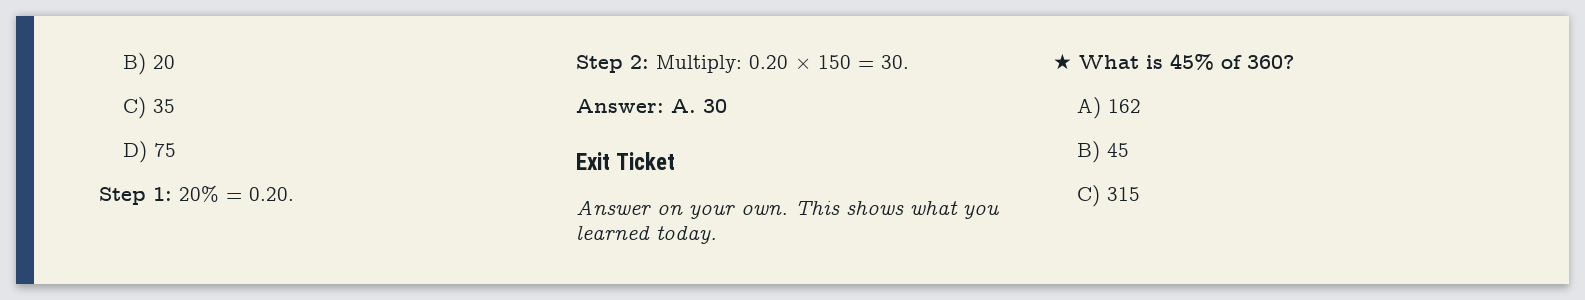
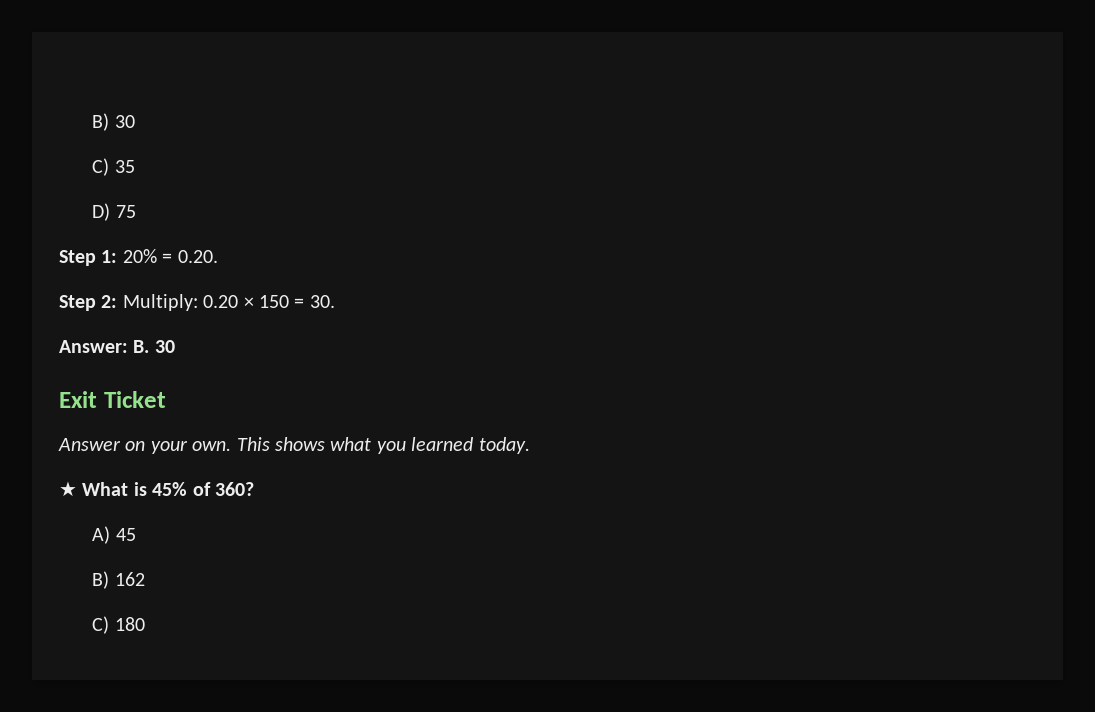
- B) 20
+ B) 30
- Answer: A. 30
+ Answer: B. 30
- A) 162
+ A) 45
+ B) 162
- B) 45
- C) 315
+ C) 180

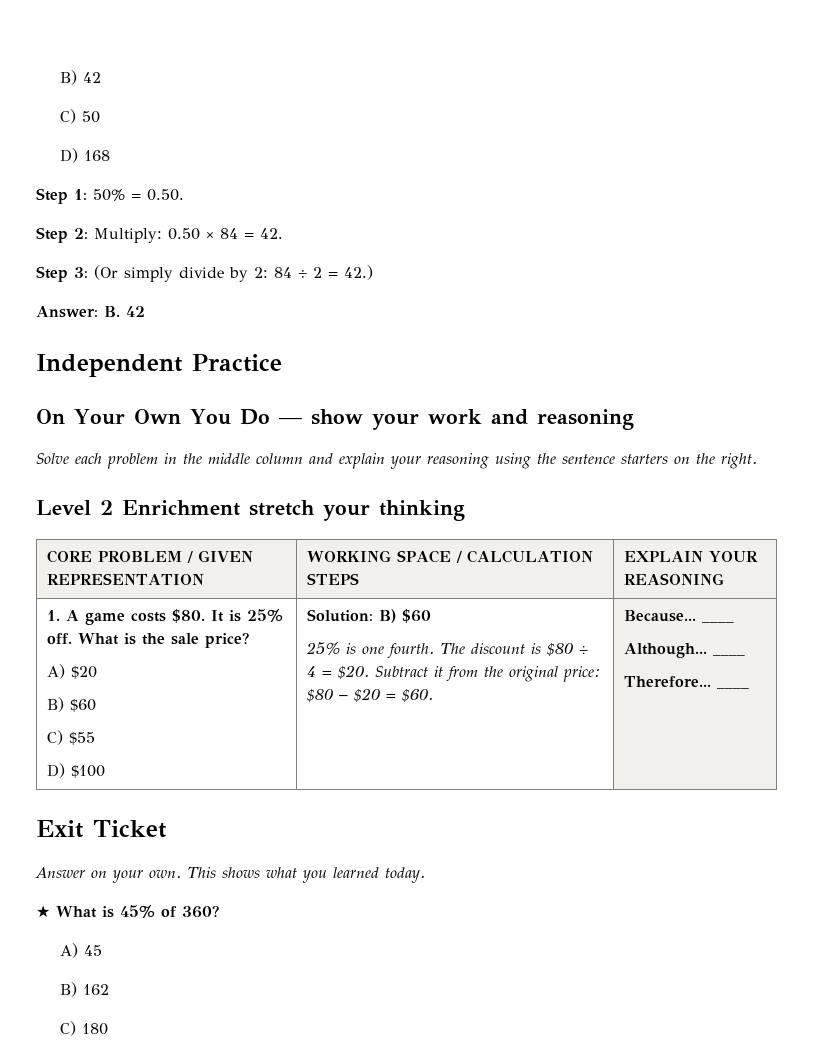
- B) 30
- C) 35
- D) 75
+ B) 42
+ C) 50
+ D) 168
- Step 1: 20% = 0.20.
+ Step 1: 50% = 0.50.
- Step 2: Multiply: 0.20 × 150 = 30.
- Answer: B. 30
+ Step 2: Multiply: 0.50 × 84 = 42.
+ Step 3: (Or simply divide by 2: 84 ÷ 2 = 42.)
+ Answer: B. 42
+ Independent Practice
+ On Your Own You Do — show your work and reasoning
+ Solve each problem in the middle column and explain your reasoning using the sentence starters on the right.
+ Level 2 Enrichment stretch your thinking
+ CORE PROBLEM / GIVEN REPRESENTATION | WORKING SPACE / CALCULATION STEPS | EXPLAIN YOUR REASONING
+ 1. A game costs $80. It is 25% off. What is the sale price?
+ A) $20
+ B) $60
+ C) $55
+ D) $100 | Solution: B) $60
+ 25% is one fourth. The discount is $80 ÷ 4 = $20. Subtract it from the original price: $80 − $20 = $60. | Because... ____
+ Although... ____
+ Therefore... ____

